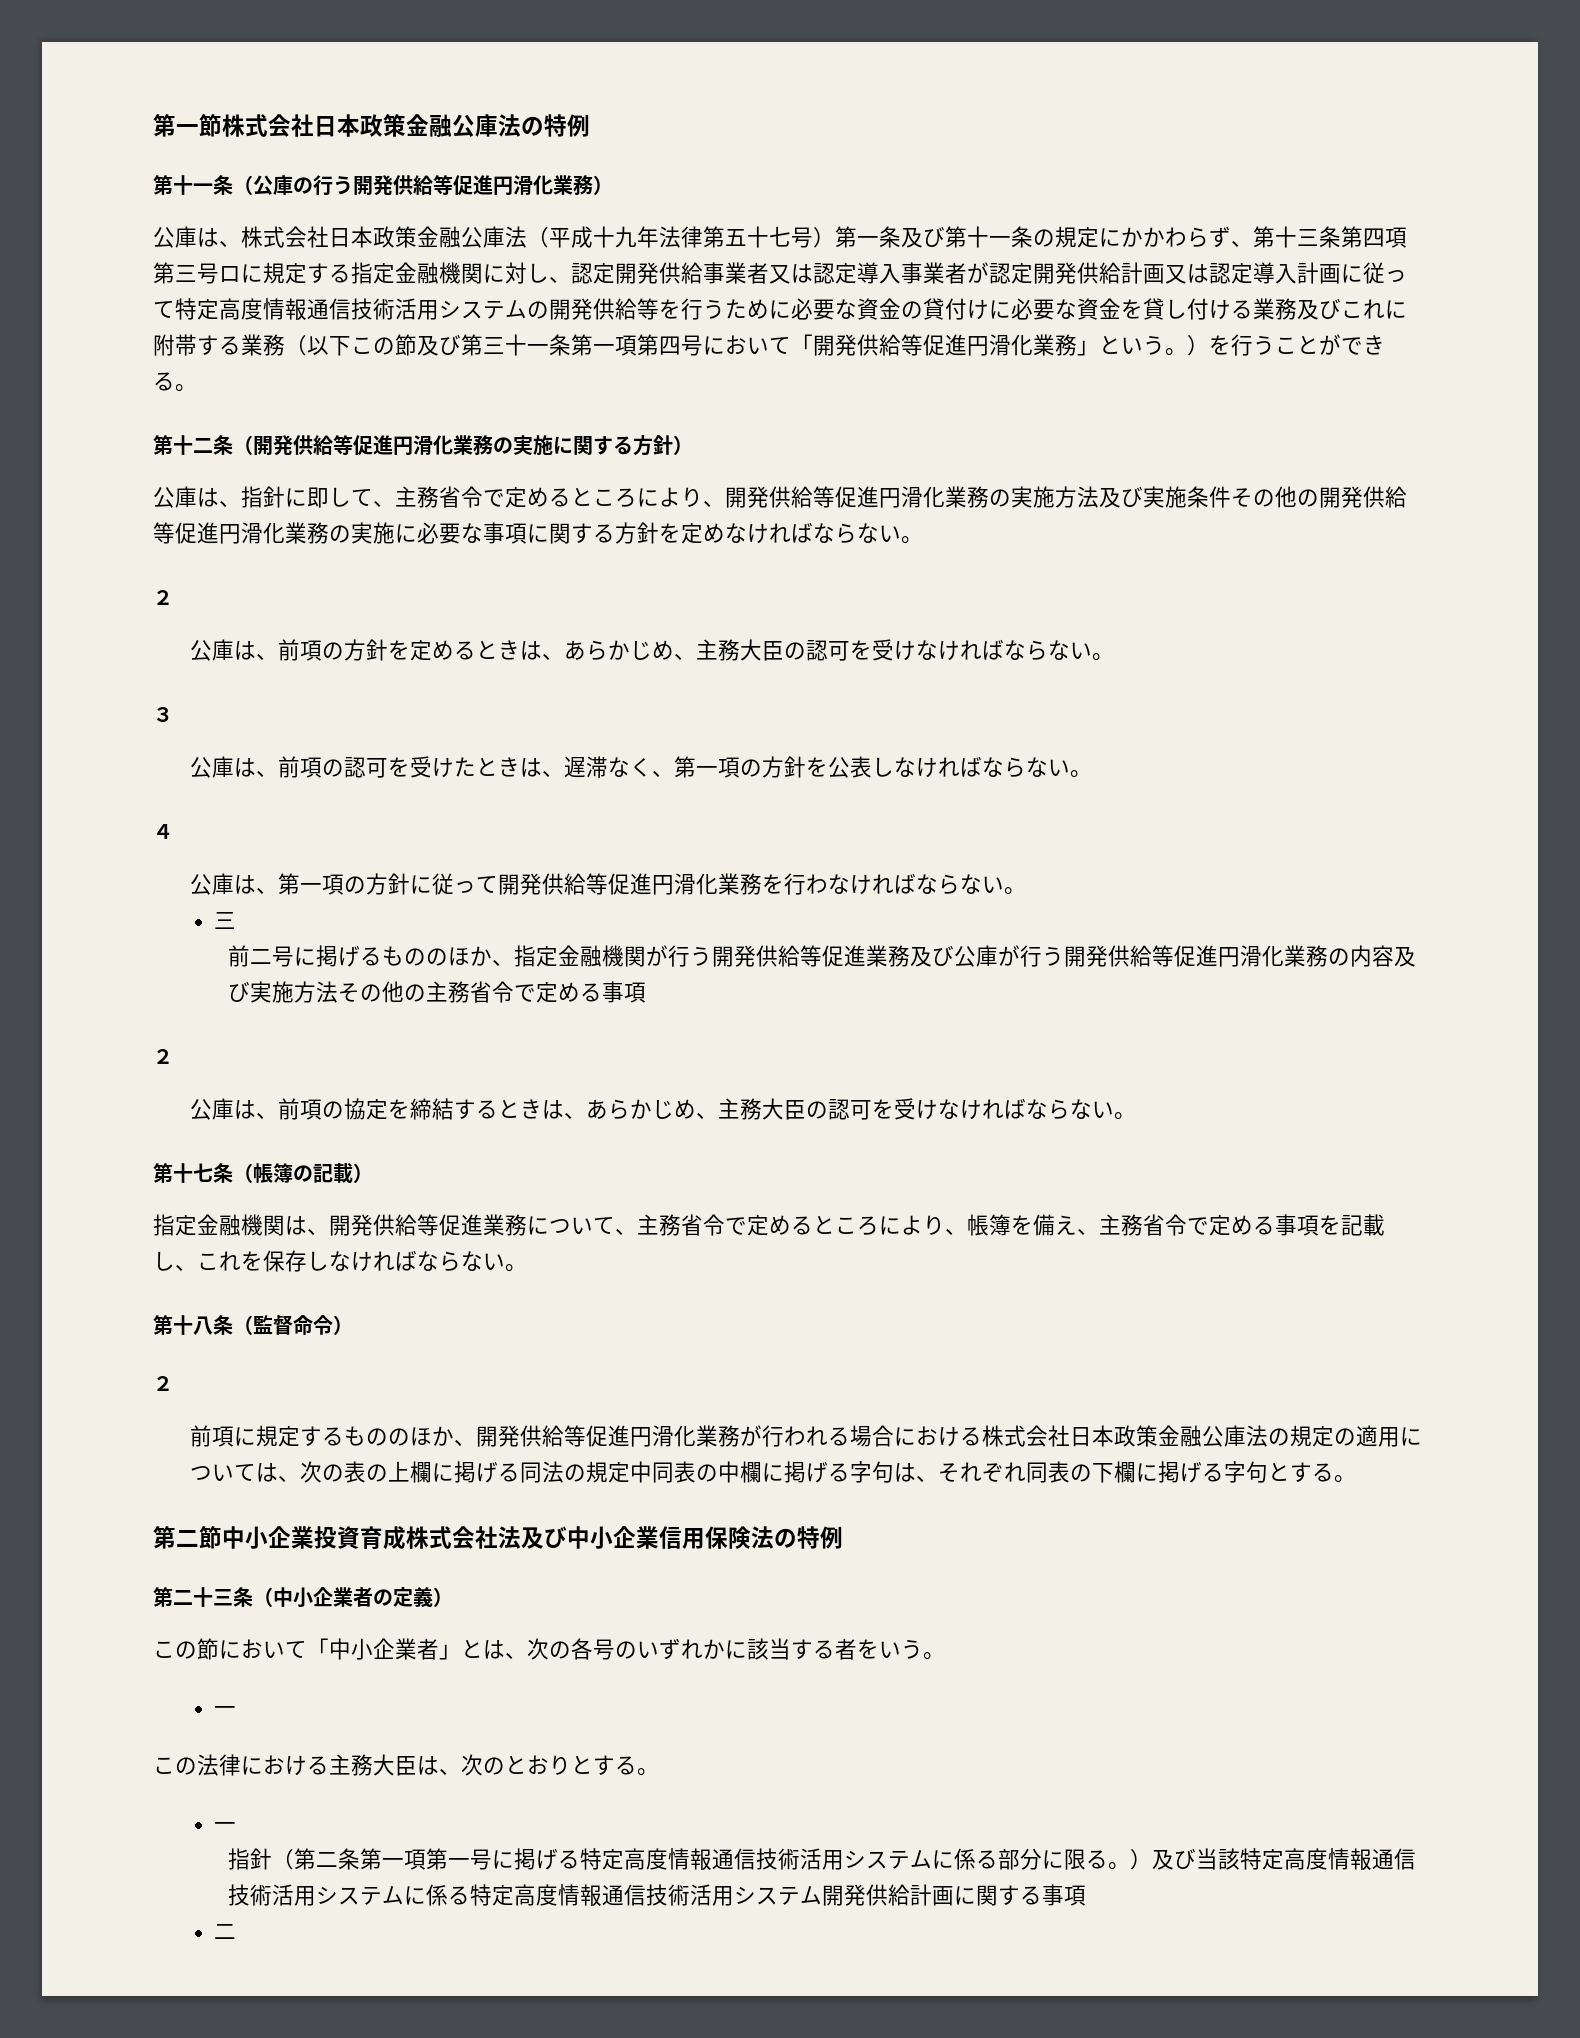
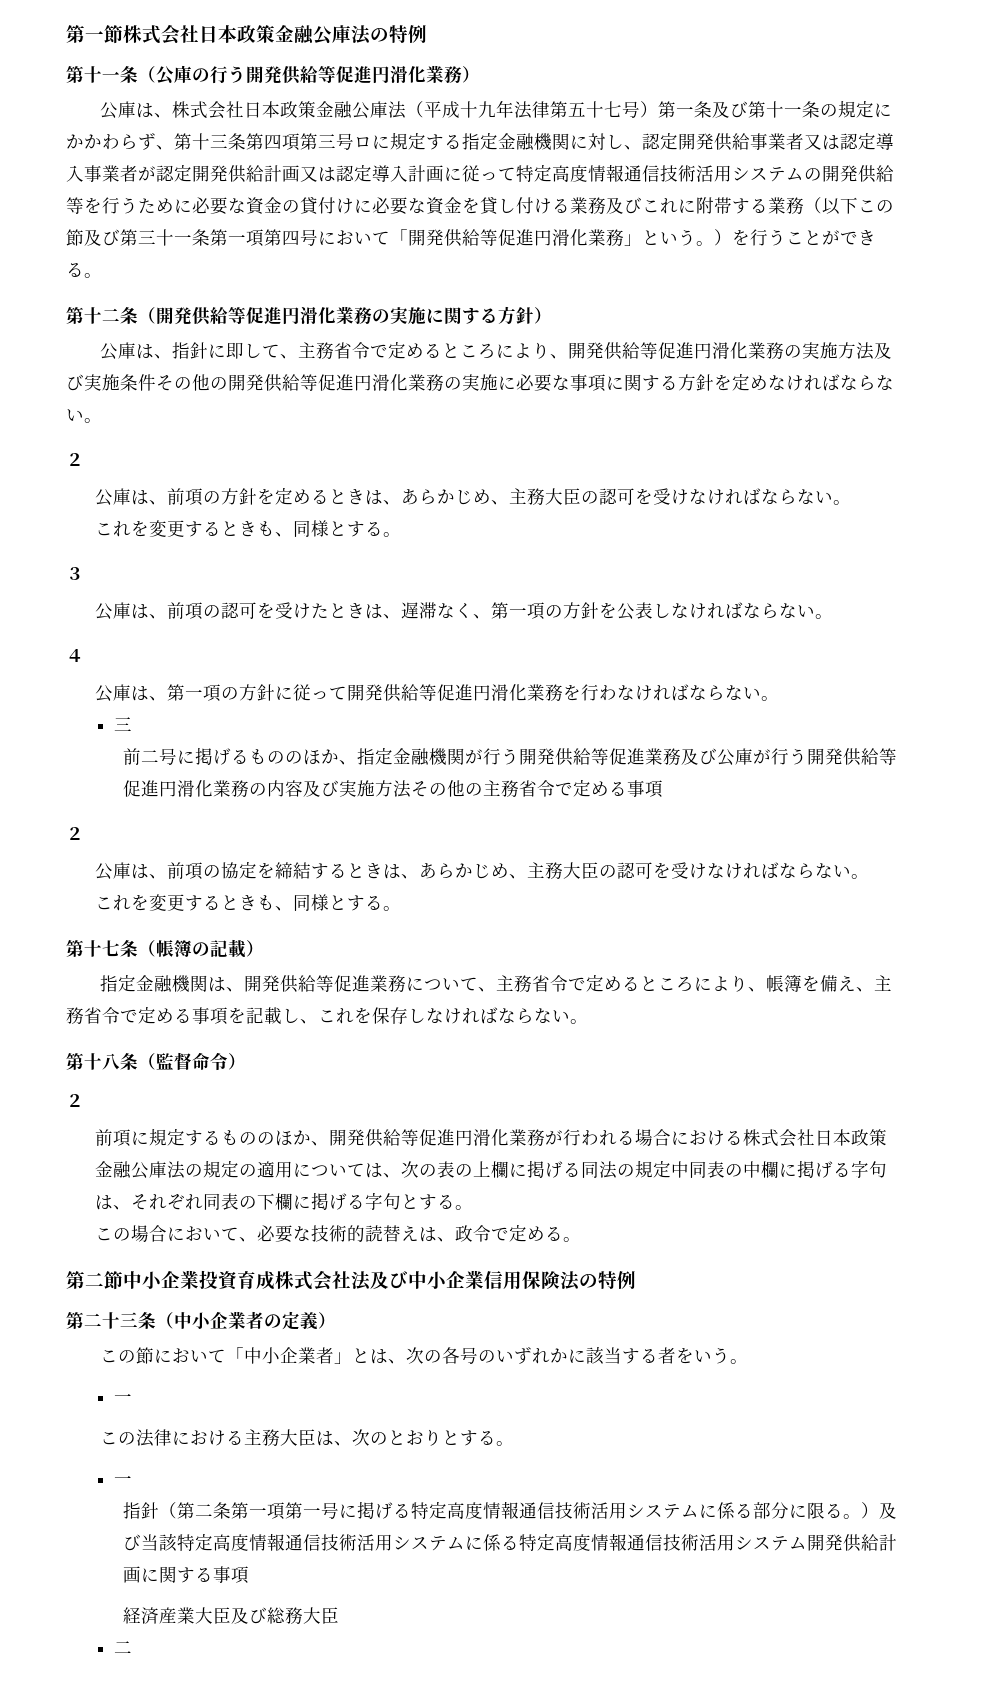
  公庫は、前項の方針を定めるときは、あらかじめ、主務大臣の認可を受けなければならない。
+ これを変更するときも、同様とする。
  公庫は、前項の協定を締結するときは、あらかじめ、主務大臣の認可を受けなければならない。
+ これを変更するときも、同様とする。
+ この場合において、必要な技術的読替えは、政令で定める。
+ 経済産業大臣及び総務大臣

